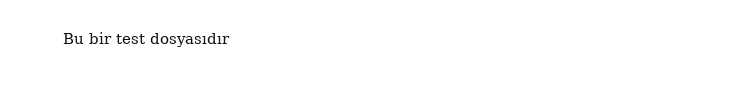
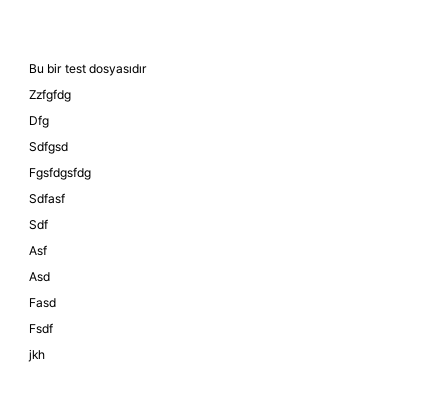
+ Zzfgfdg
+ Dfg
+ Sdfgsd
+ Fgsfdgsfdg
+ Sdfasf
+ Sdf
+ Asf
+ Asd
+ Fasd
+ Fsdf
+ jkh

